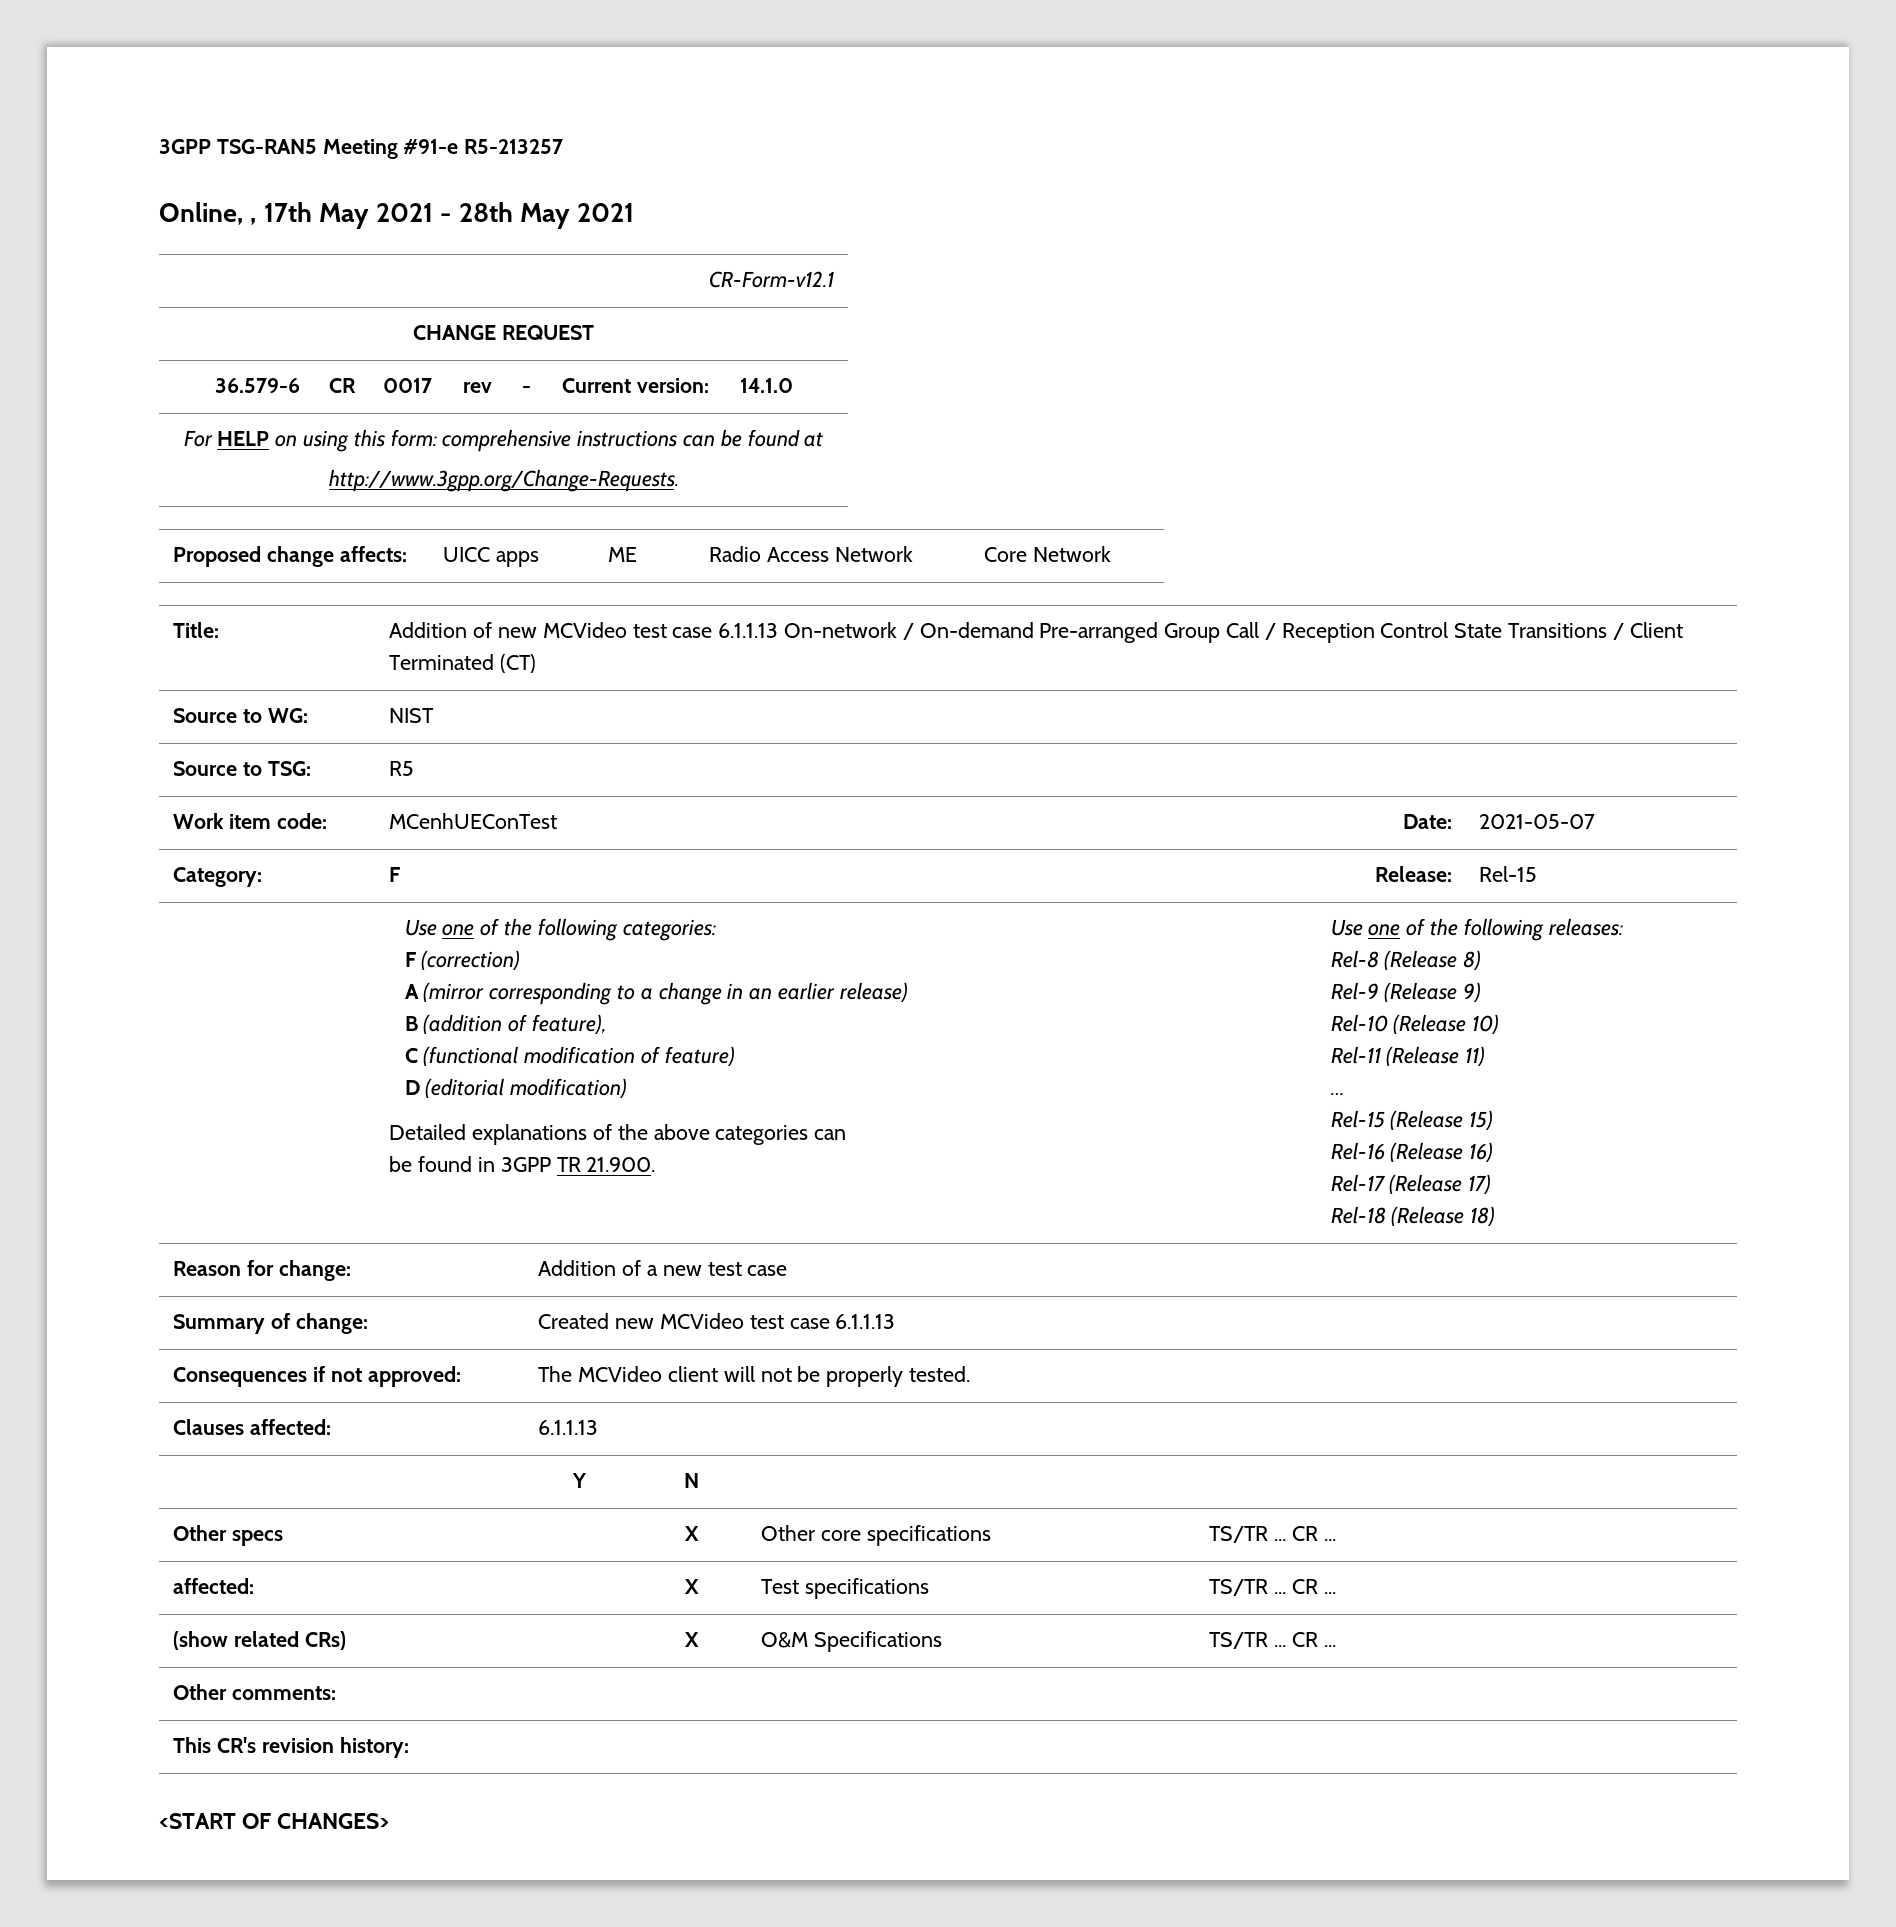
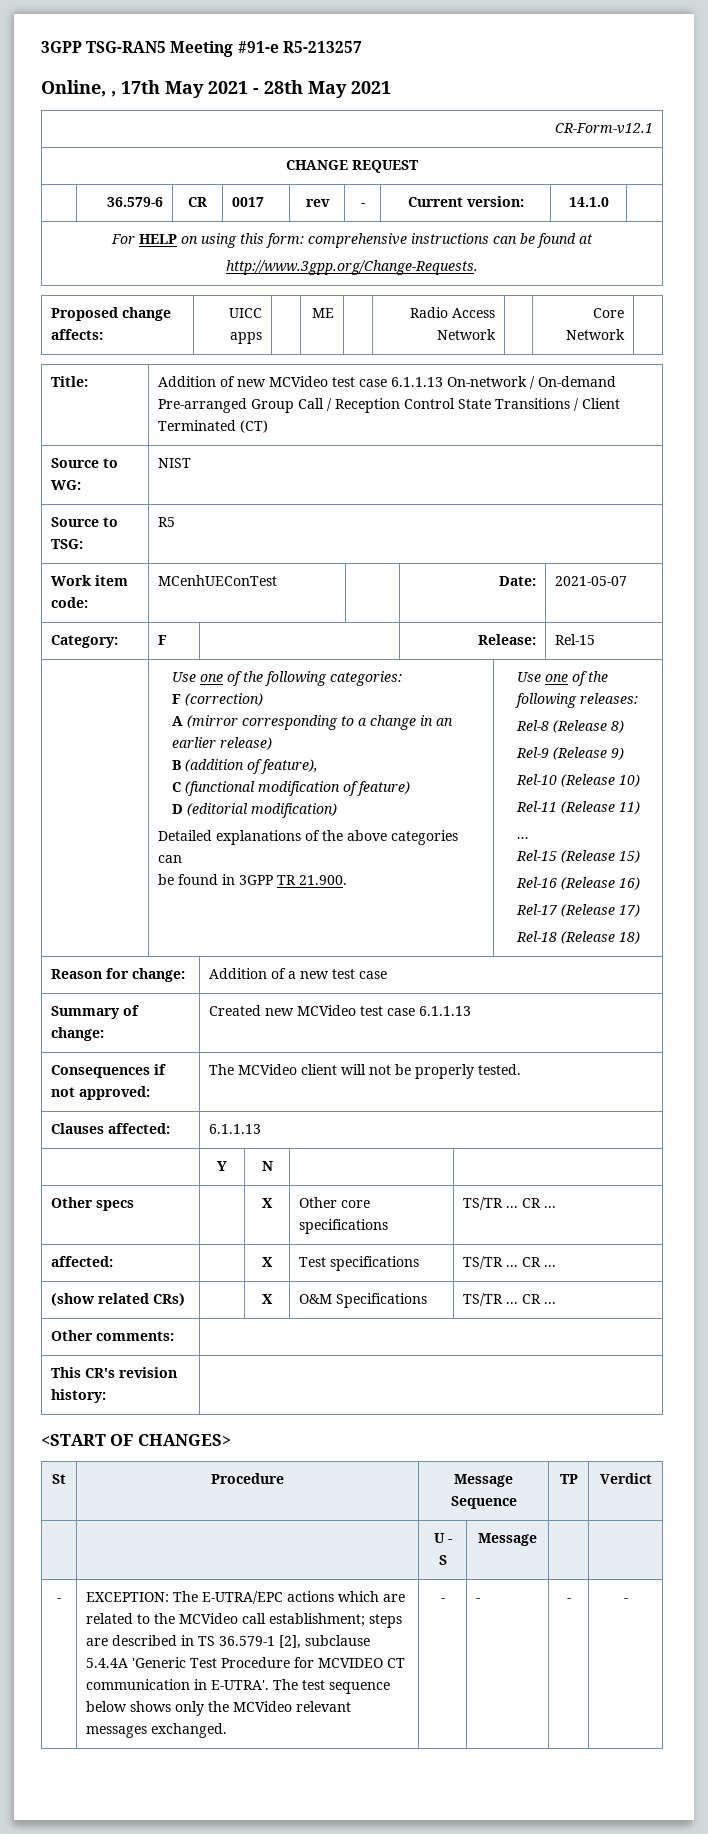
+ St | Procedure | Message Sequence | TP | Verdict
+ | | U - S | Message | |
+ - | EXCEPTION: The E-UTRA/EPC actions which are related to the MCVideo call establishment; steps are described in TS 36.579-1 [2], subclause 5.4.4A 'Generic Test Procedure for MCVIDEO CT communication in E-UTRA'. The test sequence below shows only the MCVideo relevant messages exchanged. | - | - | - | -

